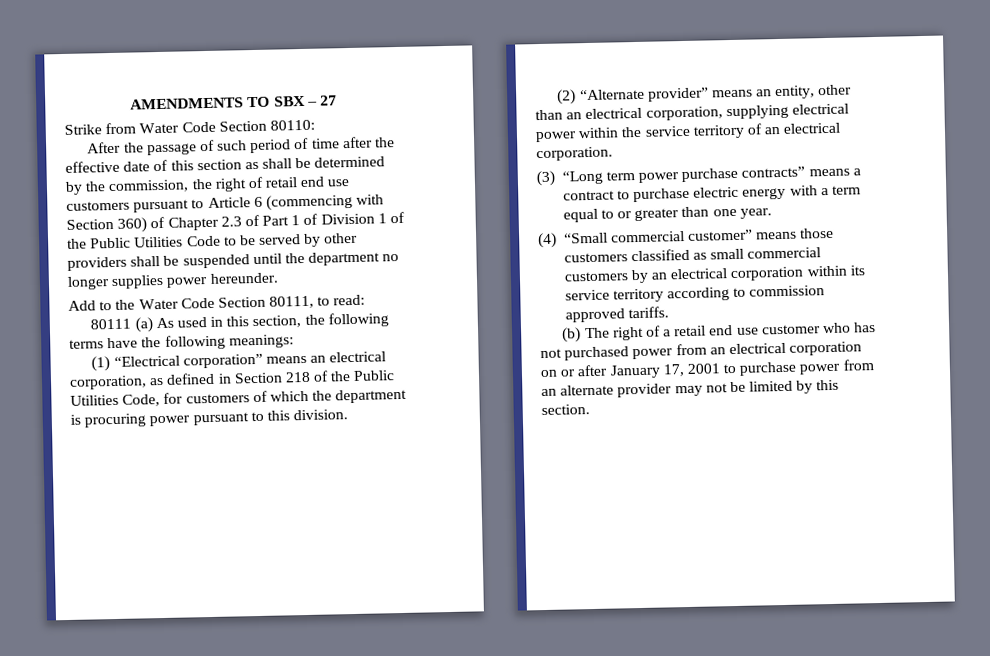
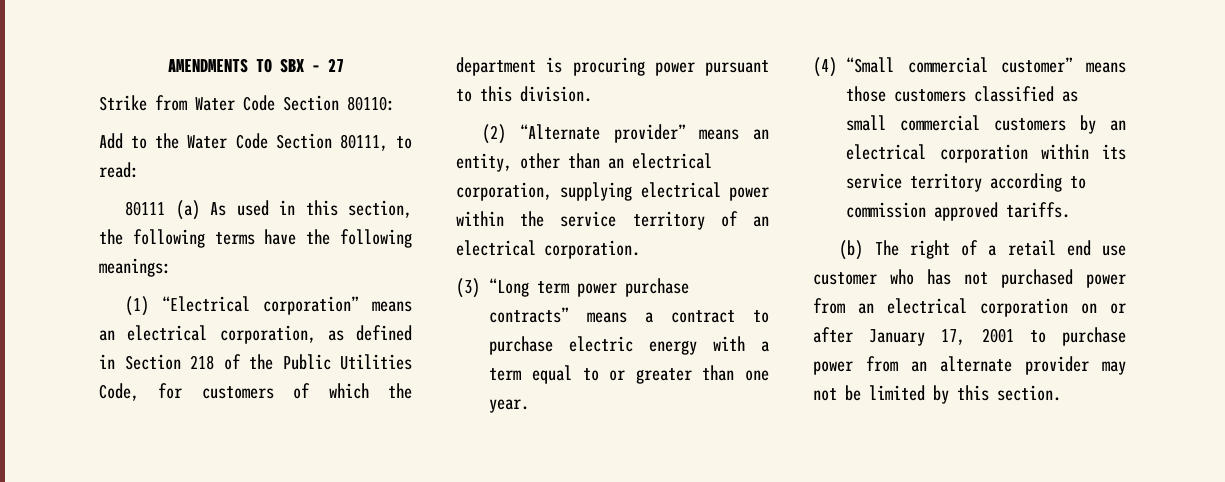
- After the passage of such period of time after the effective date of this section as shall be determined by the commission, the right of retail end use customers pursuant to Article 6 (commencing with Section 360) of Chapter 2.3 of Part 1 of Division 1 of the Public Utilities Code to be served by other providers shall be suspended until the department no longer supplies power hereunder.

